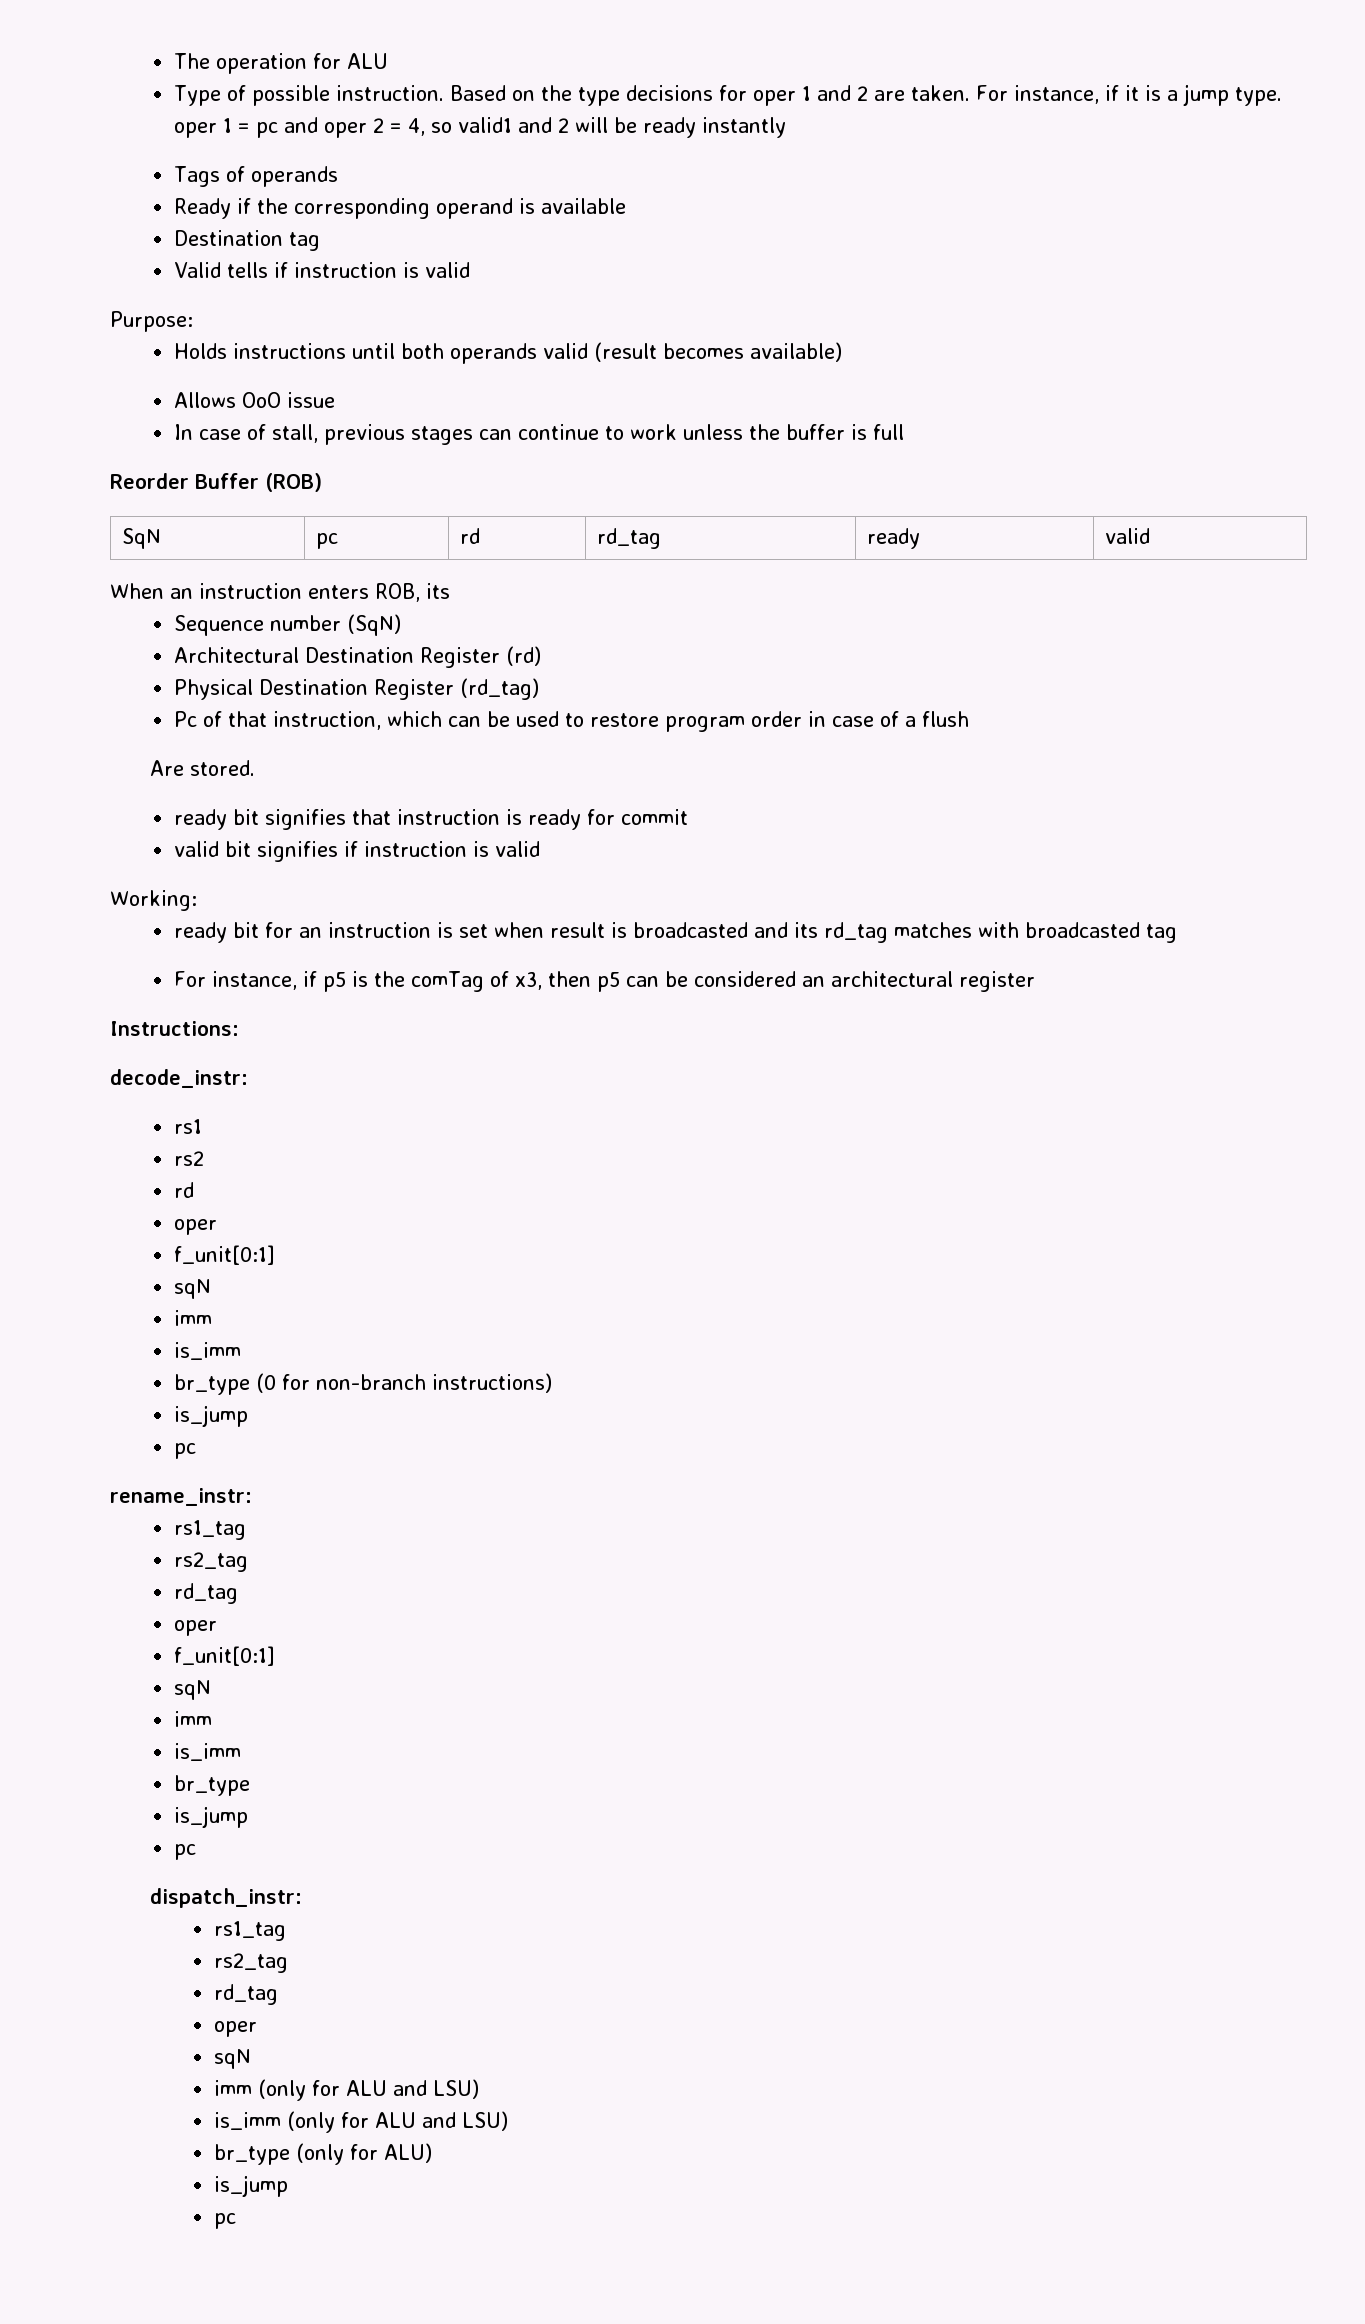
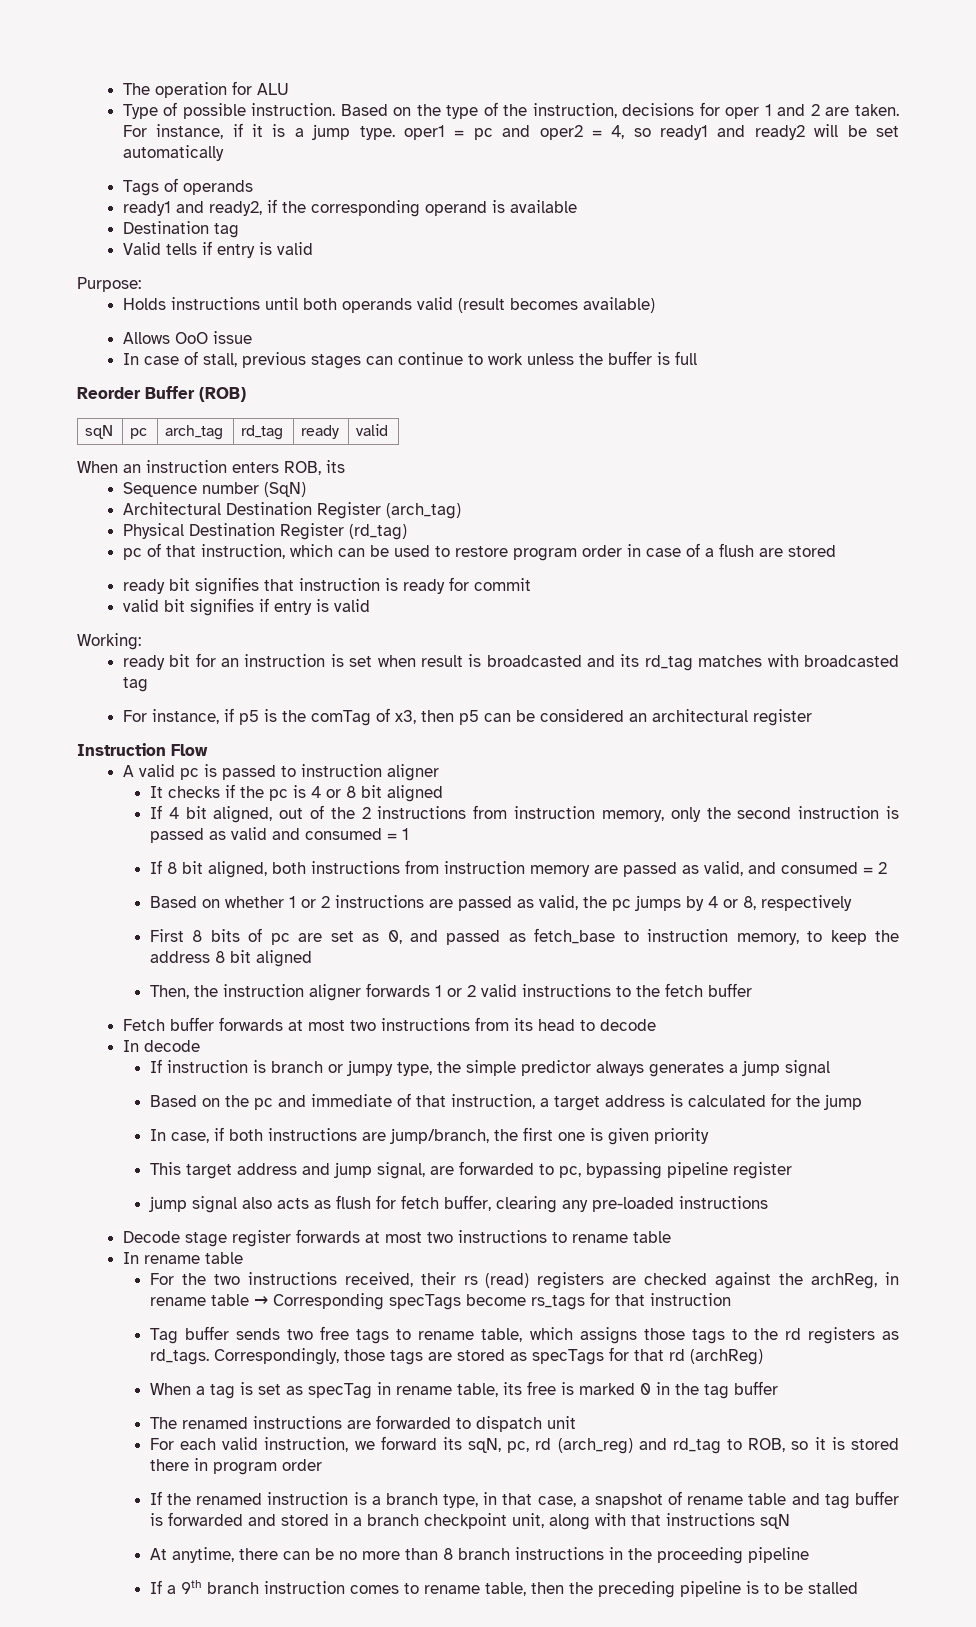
- Based on the type decisions for oper 1 and 2 are taken.
+ Based on the type of the instruction, decisions for oper 1 and 2 are taken.
- For instance, if it is a jump type. oper 1 = pc and oper 2 = 4, so valid1 and 2 will be ready instantly
+ For instance, if it is a jump type. oper1 = pc and oper2 = 4, so ready1 and ready2 will be set automatically
- Ready if the corresponding operand is available
+ ready1 and ready2, if the corresponding operand is available
- Valid tells if instruction is valid
+ Valid tells if entry is valid
- SqN | pc | rd | rd_tag | ready | valid
+ sqN | pc | arch_tag | rd_tag | ready | valid
- Architectural Destination Register (rd)
+ Architectural Destination Register (arch_tag)
- Pc of that instruction, which can be used to restore program order in case of a flush
- Are stored.
+ pc of that instruction, which can be used to restore program order in case of a flush are stored
- valid bit signifies if instruction is valid
+ valid bit signifies if entry is valid
- Instructions:
- decode_instr:
- rs1
- rs2
- rd
- oper
- f_unit[0:1]
- sqN
- imm
- is_imm
- br_type (0 for non-branch instructions)
- is_jump
- pc
- rename_instr:
- rs1_tag
- rs2_tag
- rd_tag
- oper
- f_unit[0:1]
- sqN
- imm
- is_imm
- br_type
- is_jump
- pc
- dispatch_instr:
- rs1_tag
- rs2_tag
- rd_tag
- oper
- sqN
- imm (only for ALU and LSU)
- is_imm (only for ALU and LSU)
- br_type (only for ALU)
- is_jump
- pc
+ Instruction Flow
+ A valid pc is passed to instruction aligner
+ It checks if the pc is 4 or 8 bit aligned
+ If 4 bit aligned, out of the 2 instructions from instruction memory, only the second instruction is passed as valid and consumed = 1
+ If 8 bit aligned, both instructions from instruction memory are passed as valid, and consumed = 2
+ Based on whether 1 or 2 instructions are passed as valid, the pc jumps by 4 or 8, respectively
+ First 8 bits of pc are set as 0, and passed as fetch_base to instruction memory, to keep the address 8 bit aligned
+ Then, the instruction aligner forwards 1 or 2 valid instructions to the fetch buffer
+ Fetch buffer forwards at most two instructions from its head to decode
+ In decode
+ If instruction is branch or jumpy type, the simple predictor always generates a jump signal
+ Based on the pc and immediate of that instruction, a target address is calculated for the jump
+ In case, if both instructions are jump/branch, the first one is given priority
+ This target address and jump signal, are forwarded to pc, bypassing pipeline register
+ jump signal also acts as flush for fetch buffer, clearing any pre-loaded instructions
+ Decode stage register forwards at most two instructions to rename table
+ In rename table
+ For the two instructions received, their rs (read) registers are checked against the archReg, in rename table → Corresponding specTags become rs_tags for that instruction
+ Tag buffer sends two free tags to rename table, which assigns those tags to the rd registers as rd_tags. Correspondingly, those tags are stored as specTags for that rd (archReg)
+ When a tag is set as specTag in rename table, its free is marked 0 in the tag buffer
+ The renamed instructions are forwarded to dispatch unit
+ For each valid instruction, we forward its sqN, pc, rd (arch_reg) and rd_tag to ROB, so it is stored there in program order
+ If the renamed instruction is a branch type, in that case, a snapshot of rename table and tag buffer is forwarded and stored in a branch checkpoint unit, along with that instructions sqN
+ At anytime, there can be no more than 8 branch instructions in the proceeding pipeline
+ If a 9th branch instruction comes to rename table, then the preceding pipeline is to be stalled

